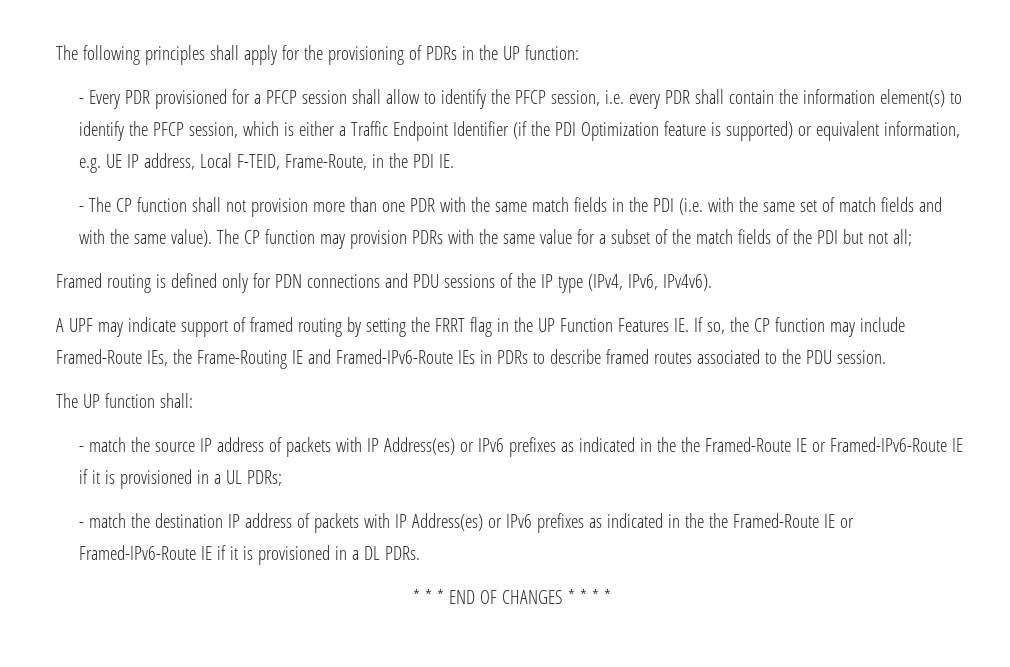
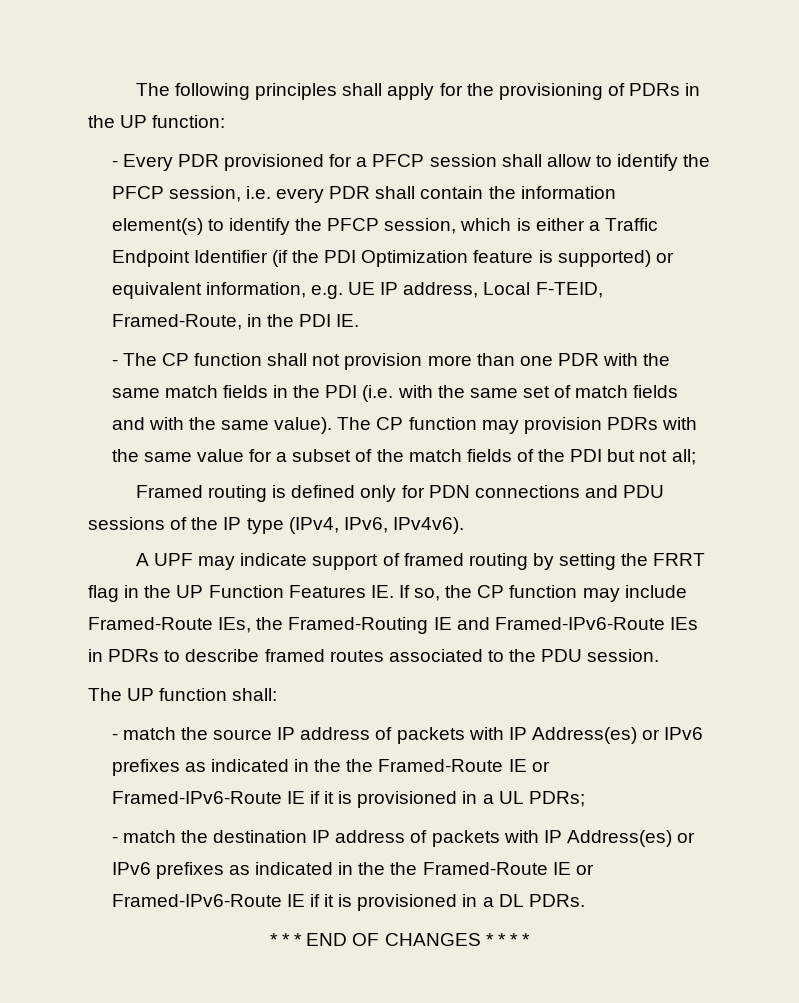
- - Every PDR provisioned for a PFCP session shall allow to identify the PFCP session, i.e. every PDR shall contain the information element(s) to identify the PFCP session, which is either a Traffic Endpoint Identifier (if the PDI Optimization feature is supported) or equivalent information, e.g. UE IP address, Local F-TEID, Frame-Route, in the PDI IE.
+ - Every PDR provisioned for a PFCP session shall allow to identify the PFCP session, i.e. every PDR shall contain the information element(s) to identify the PFCP session, which is either a Traffic Endpoint Identifier (if the PDI Optimization feature is supported) or equivalent information, e.g. UE IP address, Local F-TEID, Framed-Route, in the PDI IE.
- A UPF may indicate support of framed routing by setting the FRRT flag in the UP Function Features IE. If so, the CP function may include Framed-Route IEs, the Frame-Routing IE and Framed-IPv6-Route IEs in PDRs to describe framed routes associated to the PDU session.
+ A UPF may indicate support of framed routing by setting the FRRT flag in the UP Function Features IE. If so, the CP function may include Framed-Route IEs, the Framed-Routing IE and Framed-IPv6-Route IEs in PDRs to describe framed routes associated to the PDU session.

